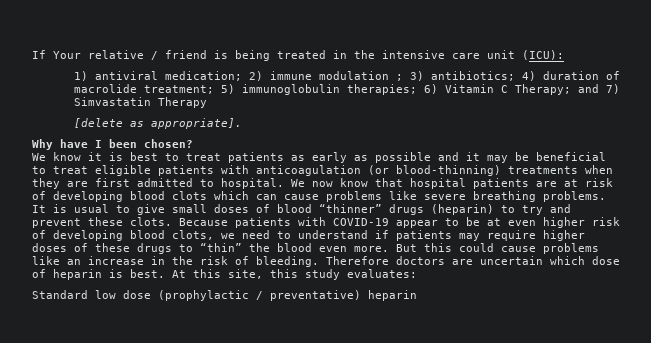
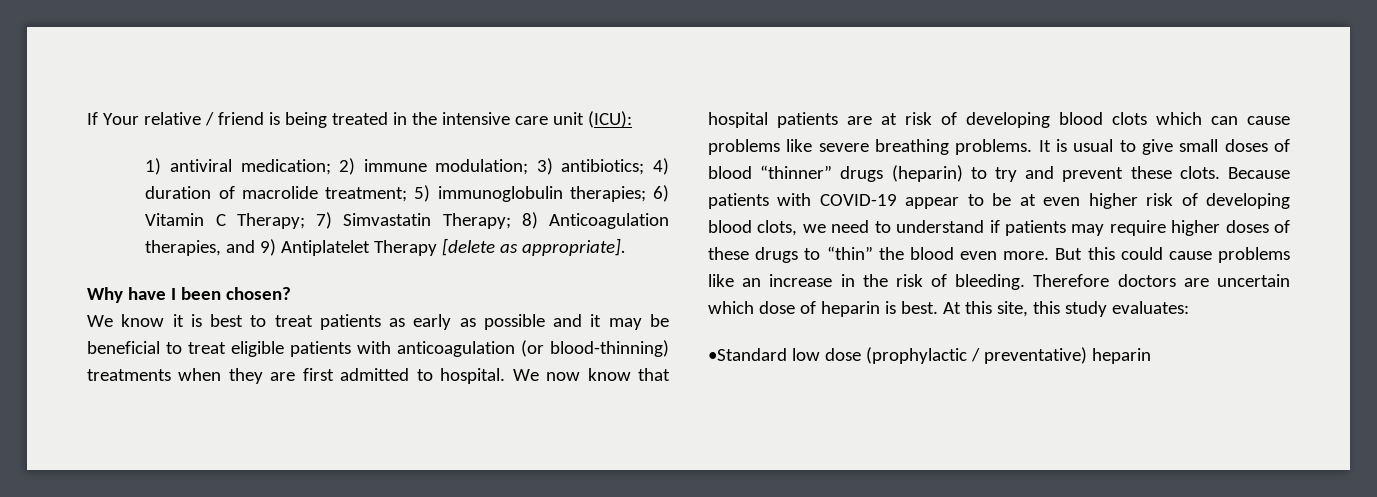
- 1) antiviral medication; 2) immune modulation ; 3) antibiotics; 4) duration of macrolide treatment; 5) immunoglobulin therapies; 6) Vitamin C Therapy; and 7) Simvastatin Therapy
- [delete as appropriate].
+ 1) antiviral medication; 2) immune modulation; 3) antibiotics; 4) duration of macrolide treatment; 5) immunoglobulin therapies; 6) Vitamin C Therapy; 7) Simvastatin Therapy; 8) Anticoagulation therapies, and 9) Antiplatelet Therapy [delete as appropriate].
- Standard low dose (prophylactic / preventative) heparin
+ •Standard low dose (prophylactic / preventative) heparin

